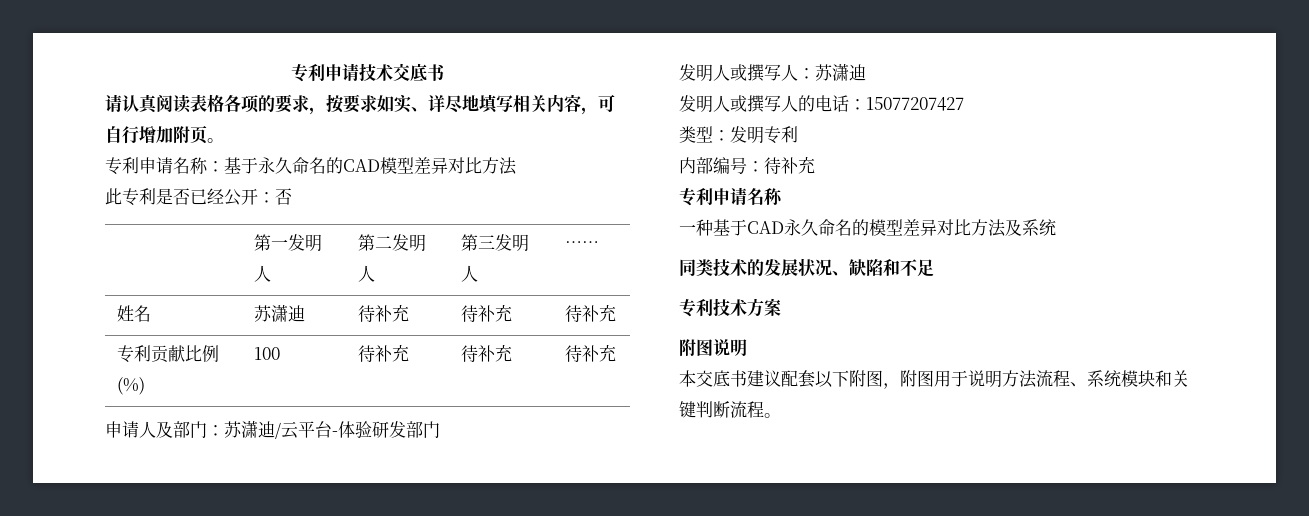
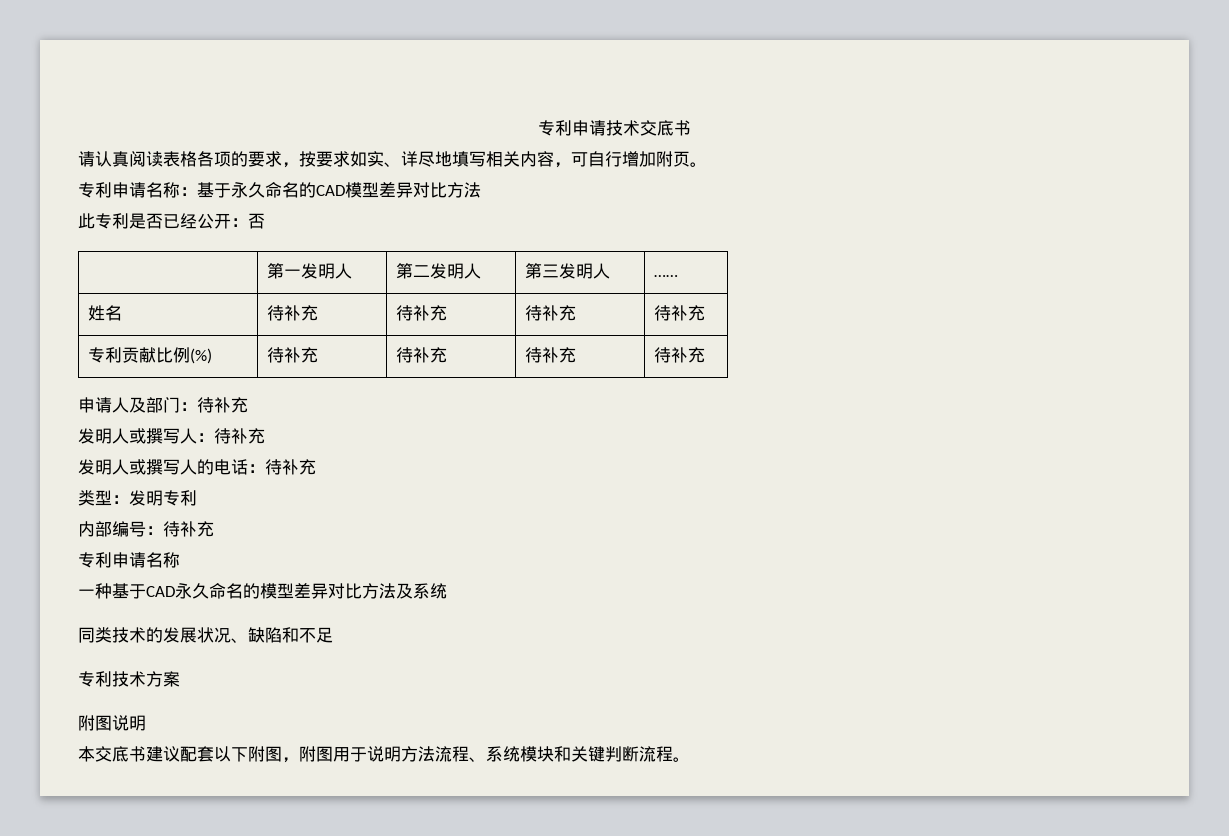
- 姓名 | 苏潇迪 | 待补充 | 待补充 | 待补充
+ 姓名 | 待补充 | 待补充 | 待补充 | 待补充
- 专利贡献比例(%) | 100 | 待补充 | 待补充 | 待补充
+ 专利贡献比例(%) | 待补充 | 待补充 | 待补充 | 待补充
- 申请人及部门：苏潇迪/云平台-体验研发部门
+ 申请人及部门：待补充
- 发明人或撰写人：苏潇迪
+ 发明人或撰写人：待补充
- 发明人或撰写人的电话：15077207427
+ 发明人或撰写人的电话：待补充

